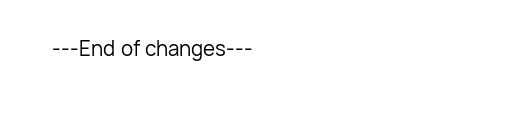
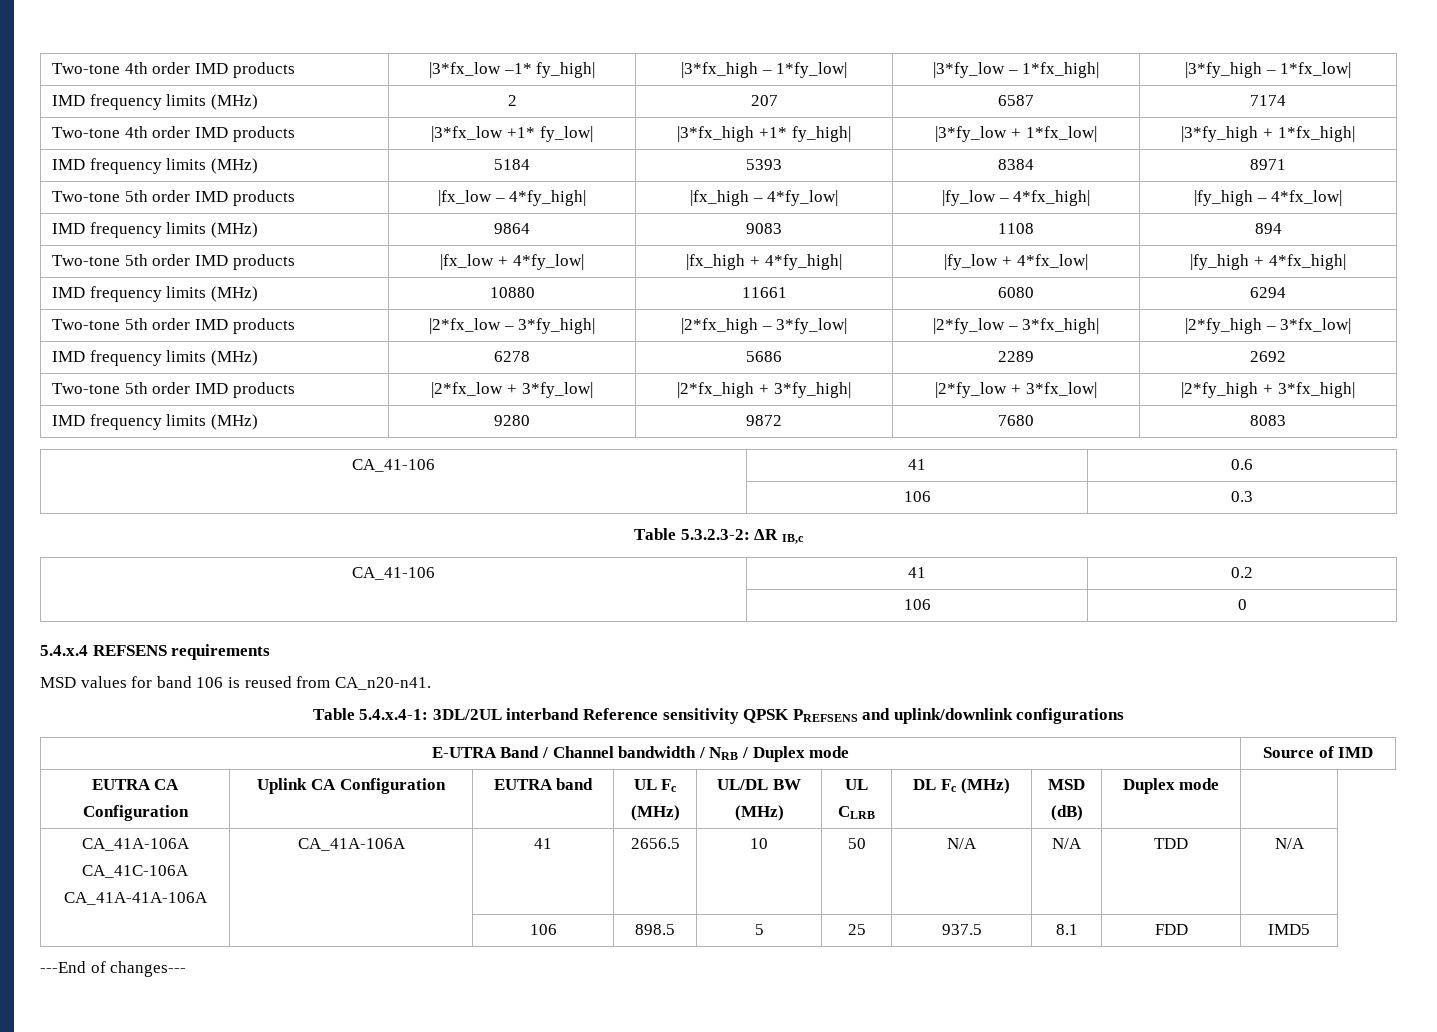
+ Two-tone 4th order IMD products | |3*fx_low –1* fy_high| | |3*fx_high – 1*fy_low| | |3*fy_low – 1*fx_high| | |3*fy_high – 1*fx_low|
+ IMD frequency limits (MHz) | 2 | 207 | 6587 | 7174
+ Two-tone 4th order IMD products | |3*fx_low +1* fy_low| | |3*fx_high +1* fy_high| | |3*fy_low + 1*fx_low| | |3*fy_high + 1*fx_high|
+ IMD frequency limits (MHz) | 5184 | 5393 | 8384 | 8971
+ Two-tone 5th order IMD products | |fx_low – 4*fy_high| | |fx_high – 4*fy_low| | |fy_low – 4*fx_high| | |fy_high – 4*fx_low|
+ IMD frequency limits (MHz) | 9864 | 9083 | 1108 | 894
+ Two-tone 5th order IMD products | |fx_low + 4*fy_low| | |fx_high + 4*fy_high| | |fy_low + 4*fx_low| | |fy_high + 4*fx_high|
+ IMD frequency limits (MHz) | 10880 | 11661 | 6080 | 6294
+ Two-tone 5th order IMD products | |2*fx_low – 3*fy_high| | |2*fx_high – 3*fy_low| | |2*fy_low – 3*fx_high| | |2*fy_high – 3*fx_low|
+ IMD frequency limits (MHz) | 6278 | 5686 | 2289 | 2692
+ Two-tone 5th order IMD products | |2*fx_low + 3*fy_low| | |2*fx_high + 3*fy_high| | |2*fy_low + 3*fx_low| | |2*fy_high + 3*fx_high|
+ IMD frequency limits (MHz) | 9280 | 9872 | 7680 | 8083
+ CA_41-106 | 41 | 0.6
+ | 106 | 0.3
+ Table 5.3.2.3-2: ΔR IB,c
+ CA_41-106 | 41 | 0.2
+ | 106 | 0
+ 5.4.x.4 REFSENS requirements
+ MSD values for band 106 is reused from CA_n20-n41.
+ Table 5.4.x.4-1: 3DL/2UL interband Reference sensitivity QPSK PREFSENS and uplink/downlink configurations
+ E-UTRA Band / Channel bandwidth / NRB / Duplex mode | Source of IMD
+ EUTRA CA
+ Configuration | Uplink CA Configuration | EUTRA band | UL Fc
+ (MHz) | UL/DL BW
+ (MHz) | UL
+ CLRB | DL Fc (MHz) | MSD
+ (dB) | Duplex mode |
+ CA_41A-106A
+ CA_41C-106A
+ CA_41A-41A-106A | CA_41A-106A | 41 | 2656.5 | 10 | 50 | N/A | N/A | TDD | N/A
+ | | 106 | 898.5 | 5 | 25 | 937.5 | 8.1 | FDD | IMD5

